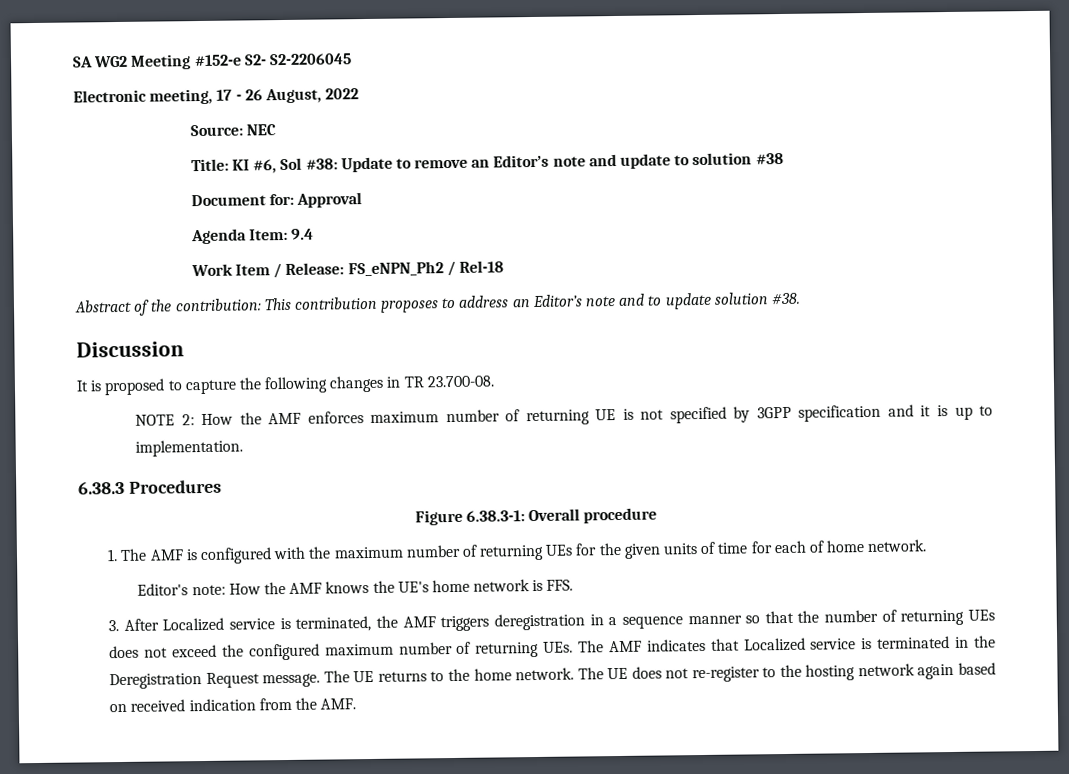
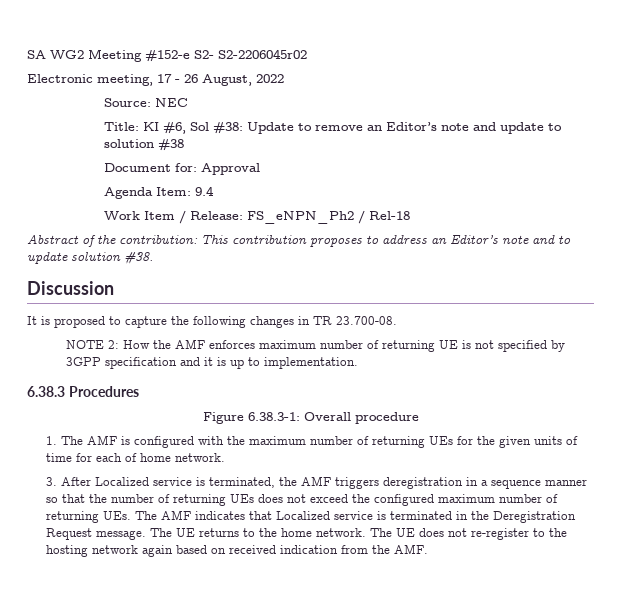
- SA WG2 Meeting #152-e S2- S2-2206045
+ SA WG2 Meeting #152-e S2- S2-2206045r02
- Editor's note: How the AMF knows the UE's home network is FFS.

